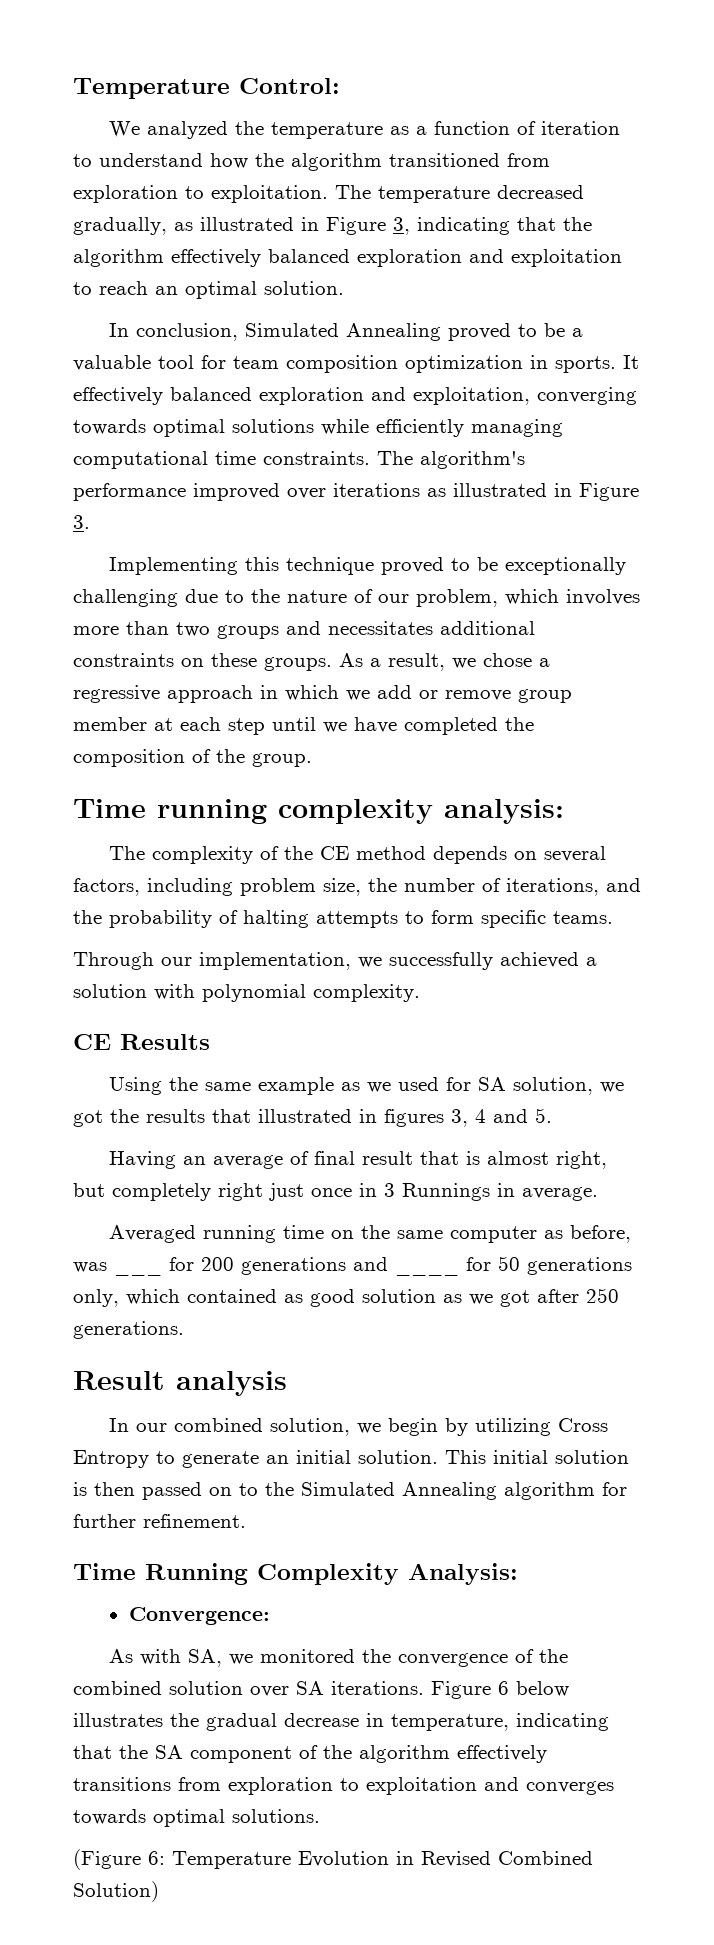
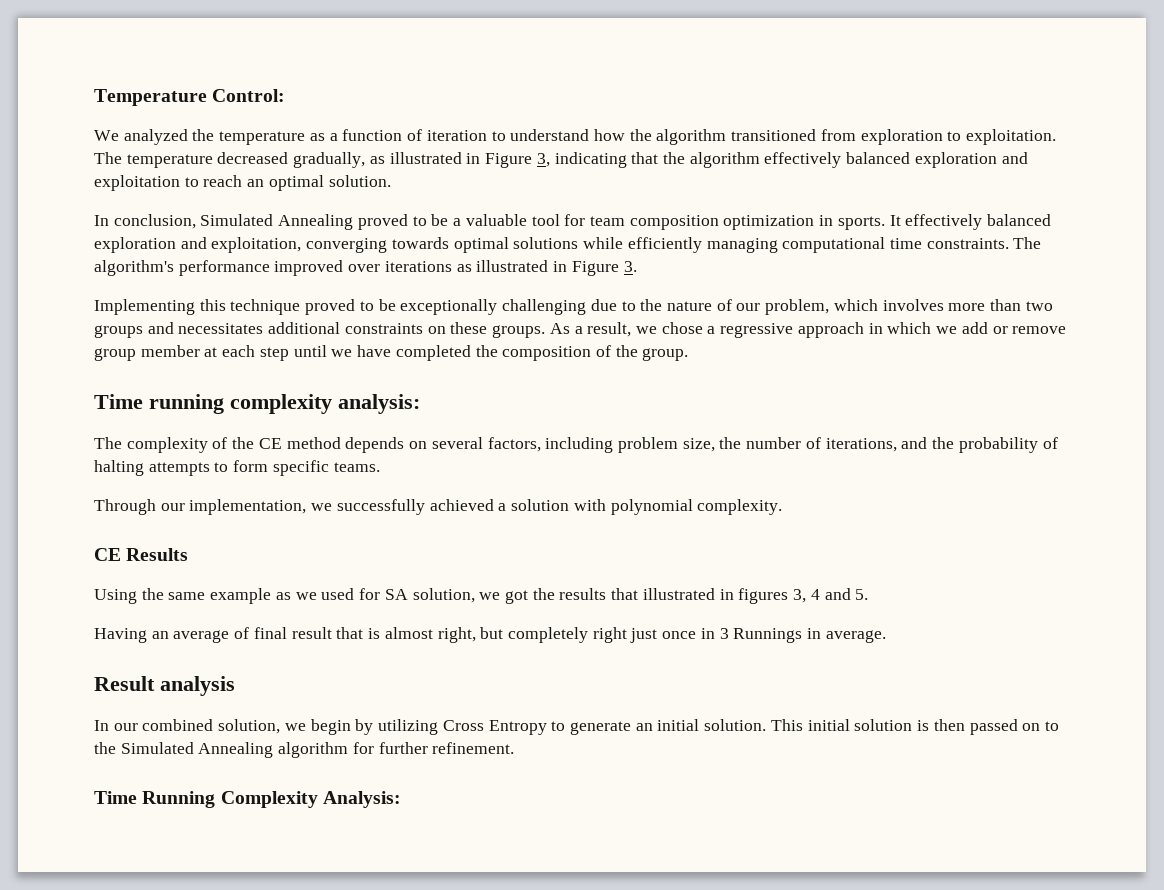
- Averaged running time on the same computer as before, was ___ for 200 generations and ____ for 50 generations only, which contained as good solution as we got after 250 generations.
- Convergence:
- As with SA, we monitored the convergence of the combined solution over SA iterations. Figure 6 below illustrates the gradual decrease in temperature, indicating that the SA component of the algorithm effectively transitions from exploration to exploitation and converges towards optimal solutions.
- (Figure 6: Temperature Evolution in Revised Combined Solution)

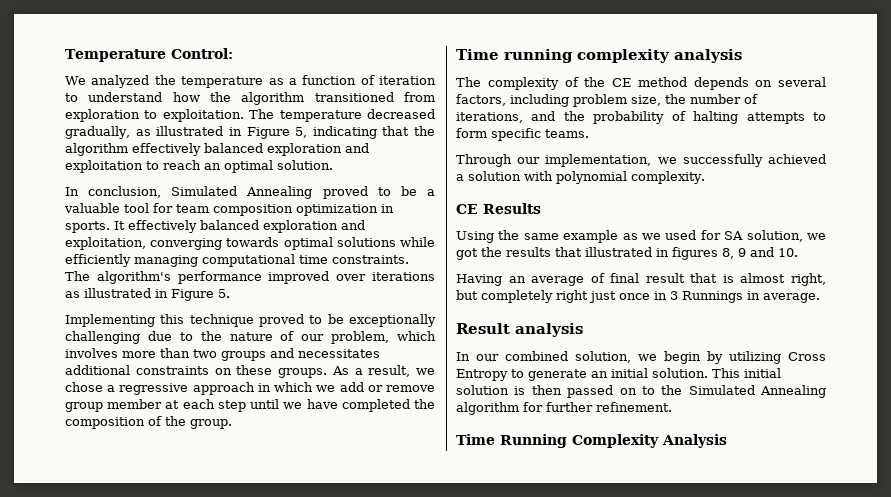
- The temperature decreased gradually, as illustrated in Figure 3, indicating that the algorithm effectively balanced exploration and exploitation to reach an optimal solution.
+ The temperature decreased gradually, as illustrated in Figure 5, indicating that the algorithm effectively balanced exploration and exploitation to reach an optimal solution.
- The algorithm's performance improved over iterations as illustrated in Figure 3.
+ The algorithm's performance improved over iterations as illustrated in Figure 5.
- Time running complexity analysis:
+ Time running complexity analysis
- Using the same example as we used for SA solution, we got the results that illustrated in figures 3, 4 and 5.
+ Using the same example as we used for SA solution, we got the results that illustrated in figures 8, 9 and 10.
- Time Running Complexity Analysis:
+ Time Running Complexity Analysis

